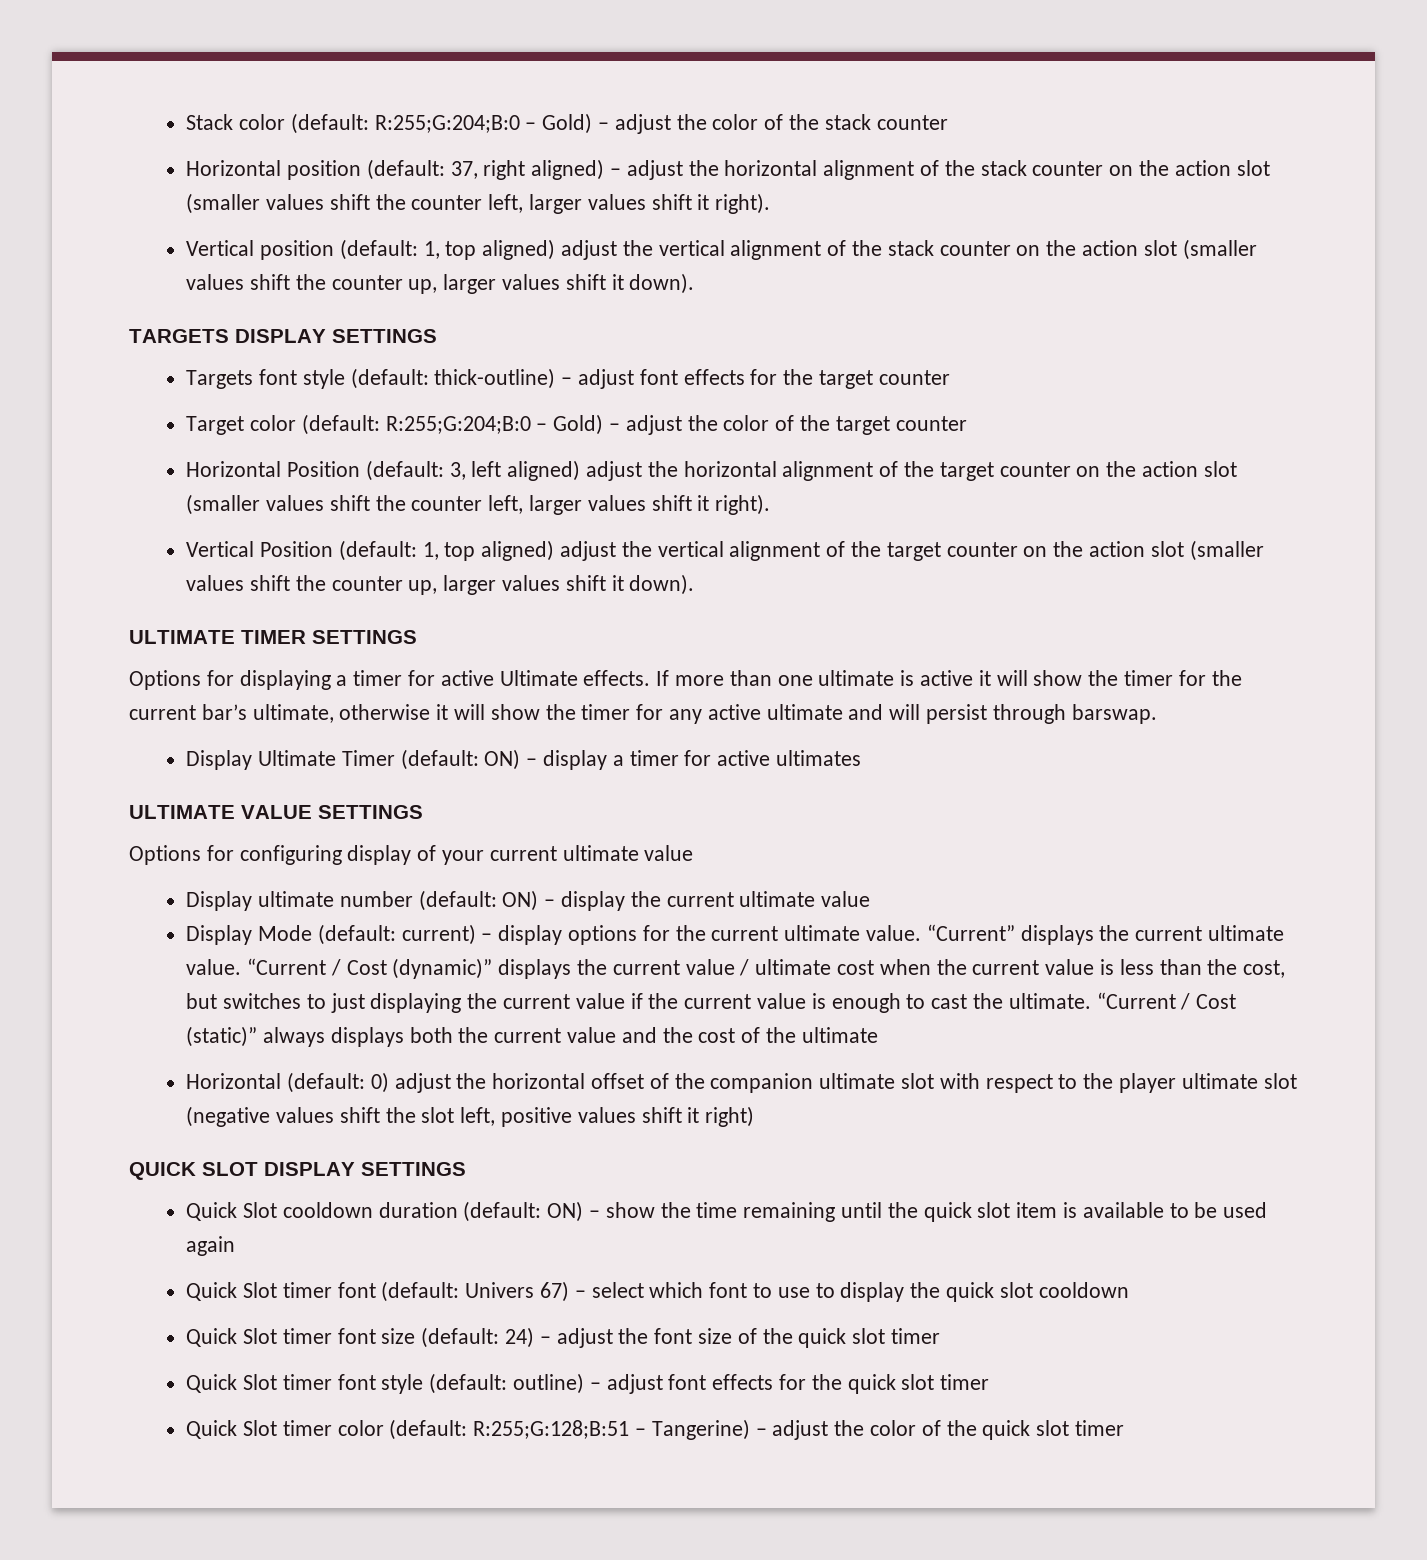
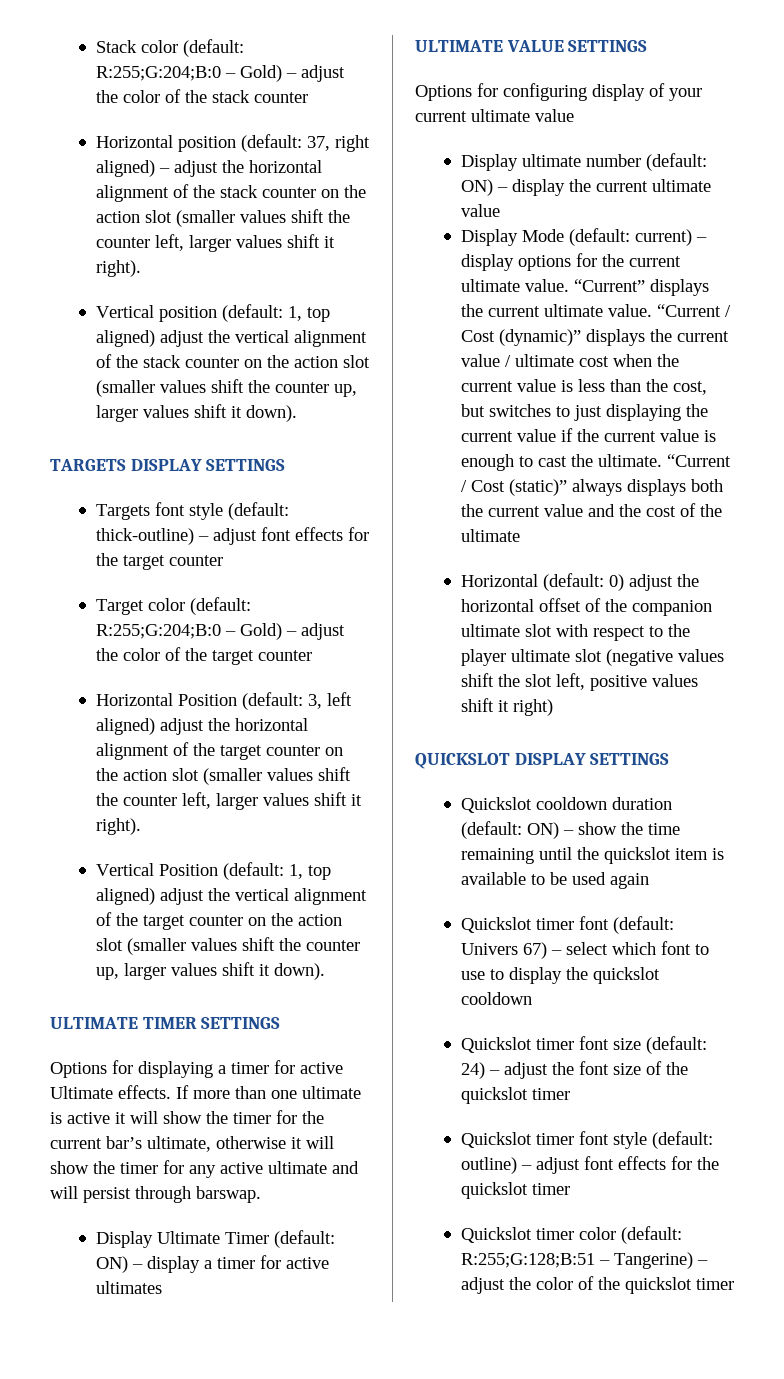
- QUICK SLOT DISPLAY SETTINGS
- Quick Slot cooldown duration (default: ON) – show the time remaining until the quick slot item is available to be used again
+ QUICKSLOT DISPLAY SETTINGS
+ Quickslot cooldown duration (default: ON) – show the time remaining until the quickslot item is available to be used again
- Quick Slot timer font (default: Univers 67) – select which font to use to display the quick slot cooldown
+ Quickslot timer font (default: Univers 67) – select which font to use to display the quickslot cooldown
- Quick Slot timer font size (default: 24) – adjust the font size of the quick slot timer
- Quick Slot timer font style (default: outline) – adjust font effects for the quick slot timer
- Quick Slot timer color (default: R:255;G:128;B:51 – Tangerine) – adjust the color of the quick slot timer
+ Quickslot timer font size (default: 24) – adjust the font size of the quickslot timer
+ Quickslot timer font style (default: outline) – adjust font effects for the quickslot timer
+ Quickslot timer color (default: R:255;G:128;B:51 – Tangerine) – adjust the color of the quickslot timer

